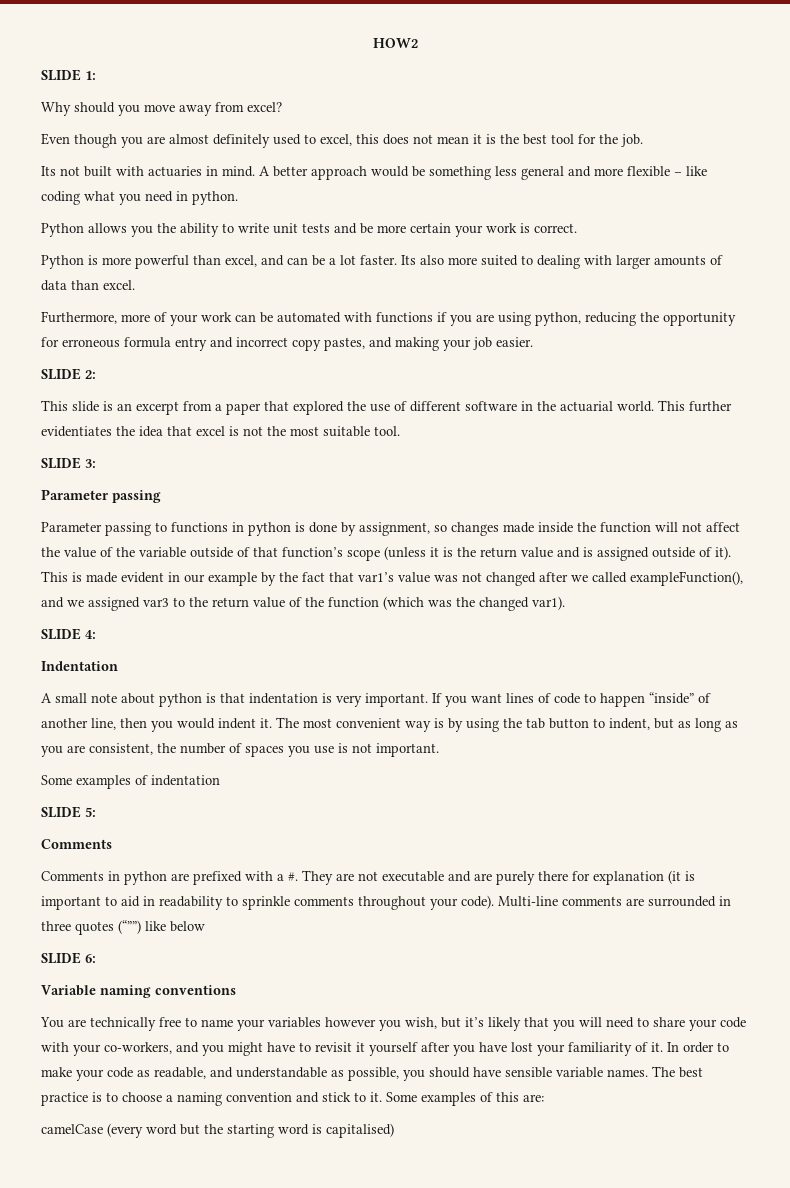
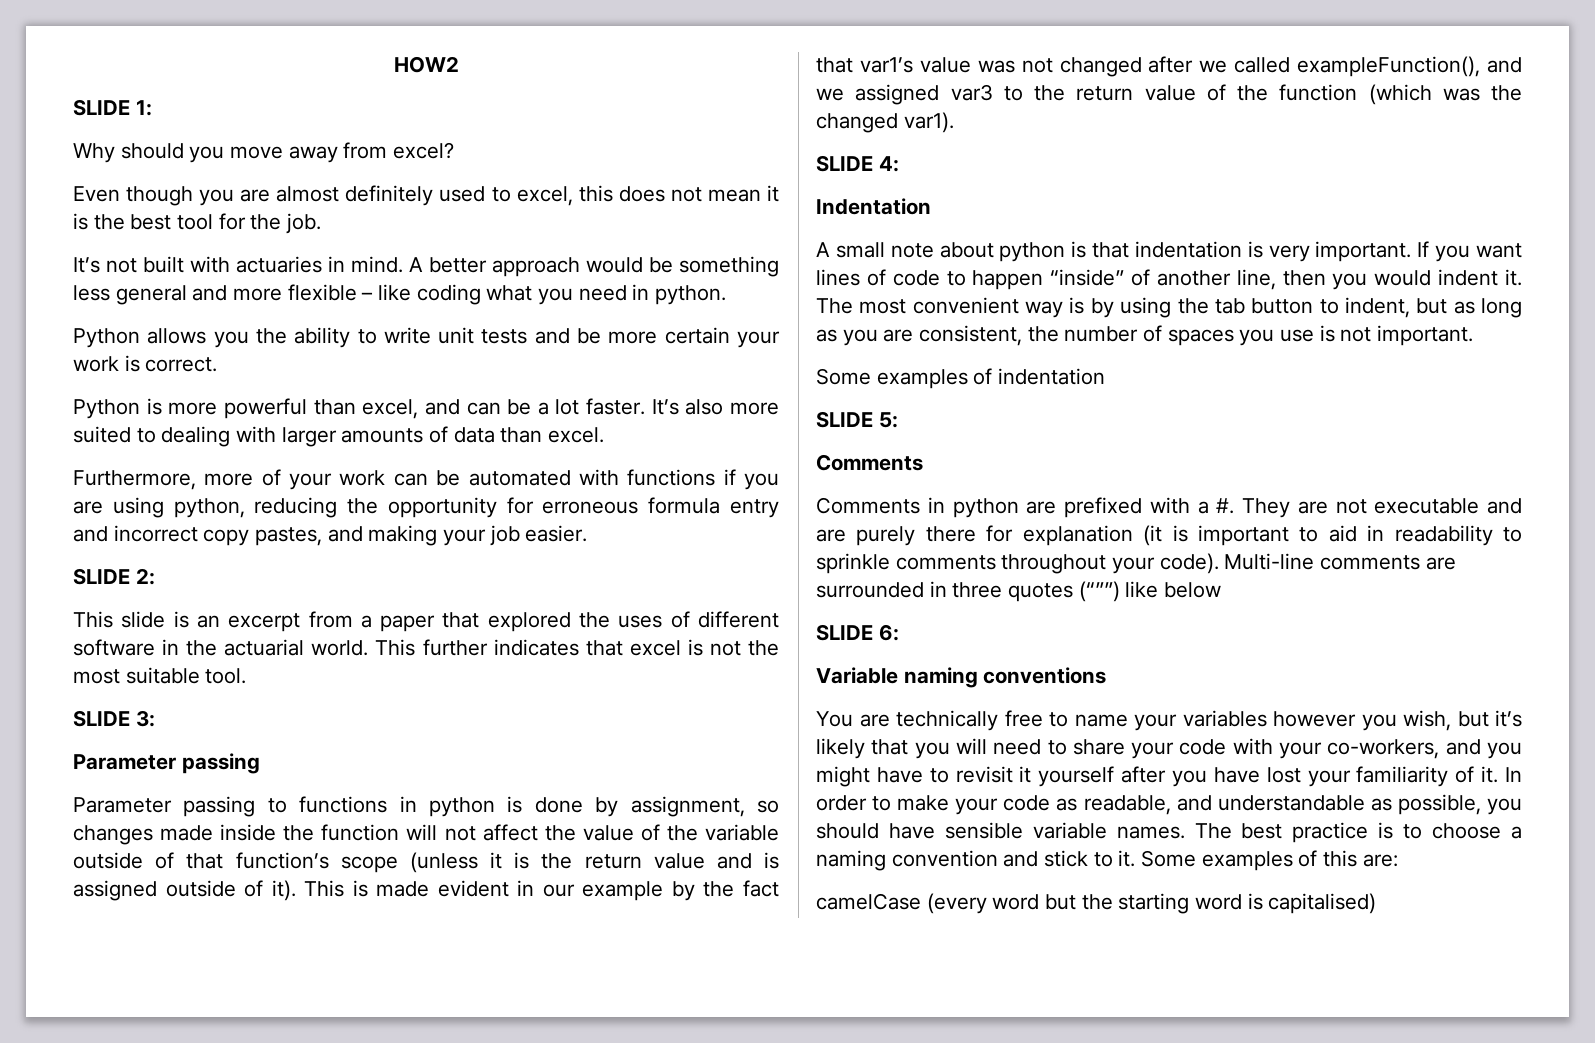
- Its not built with actuaries in mind.
+ It’s not built with actuaries in mind.
- Its also more suited to dealing with larger amounts of data than excel.
+ It’s also more suited to dealing with larger amounts of data than excel.
- This slide is an excerpt from a paper that explored the use of different software in the actuarial world.
+ This slide is an excerpt from a paper that explored the uses of different software in the actuarial world.
- This further evidentiates the idea that excel is not the most suitable tool.
+ This further indicates that excel is not the most suitable tool.

